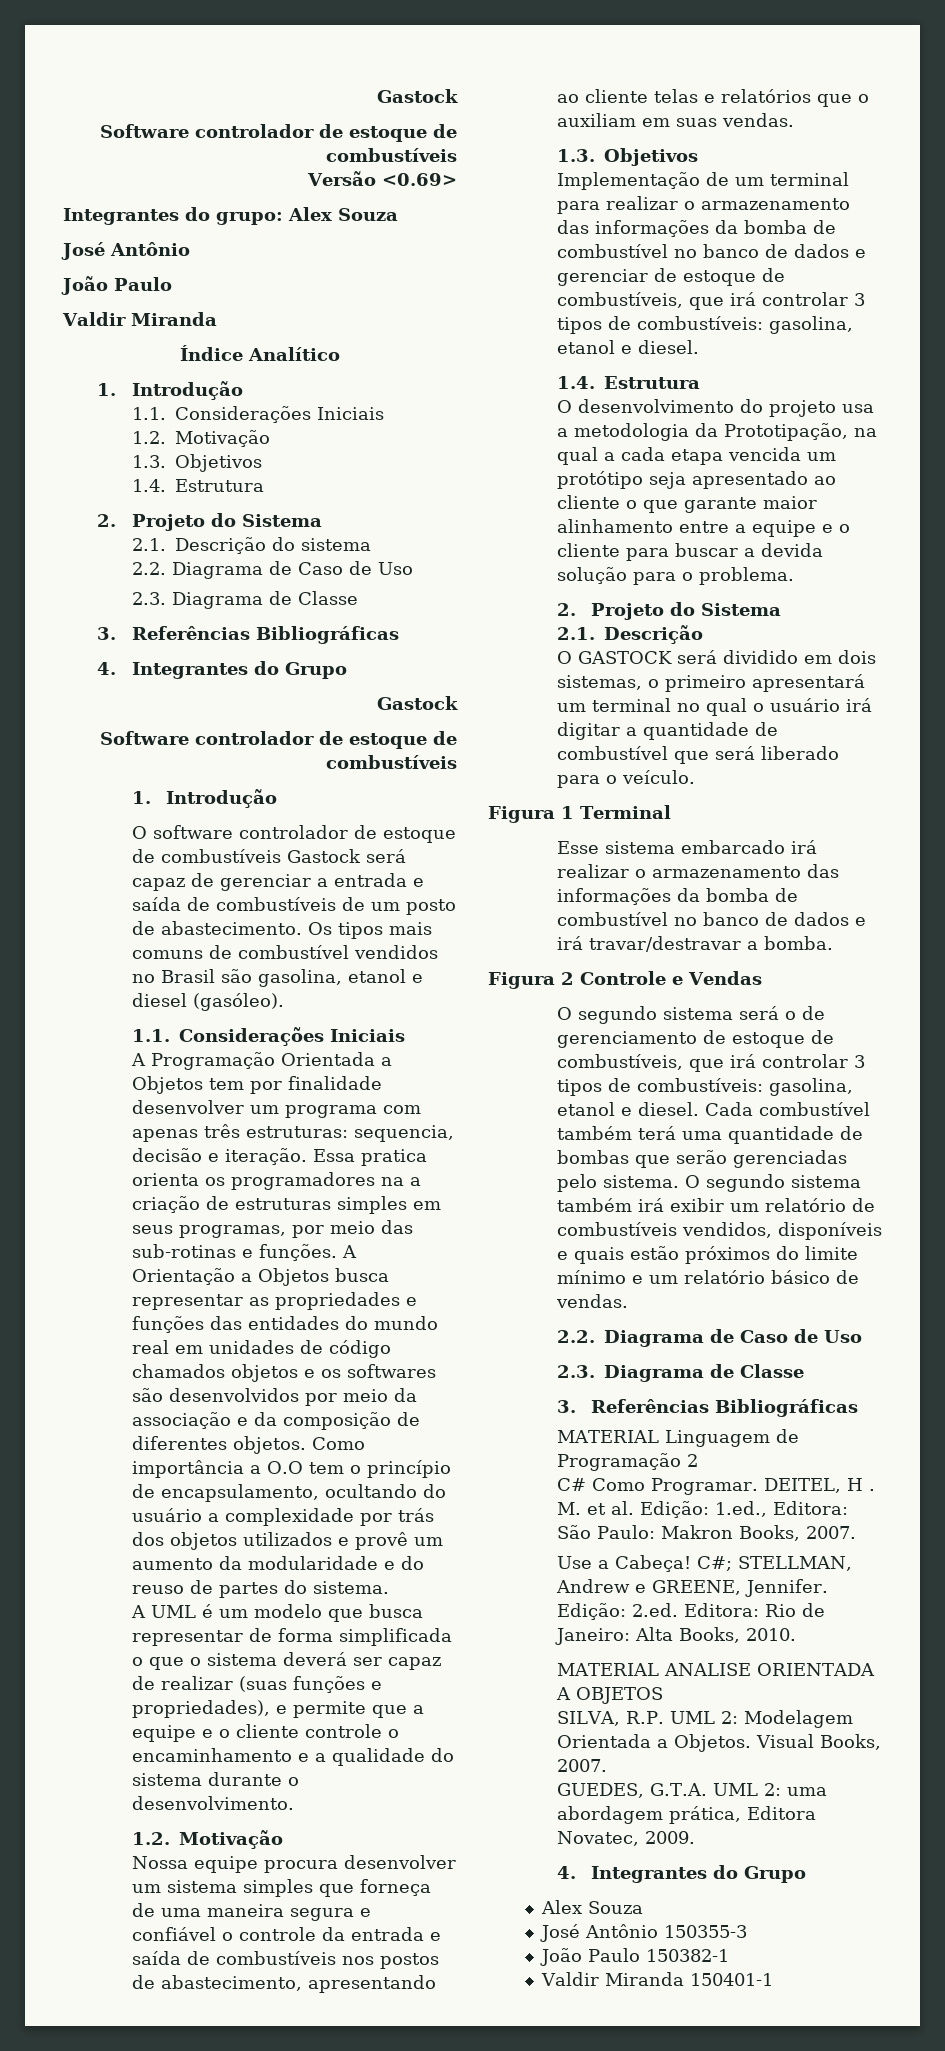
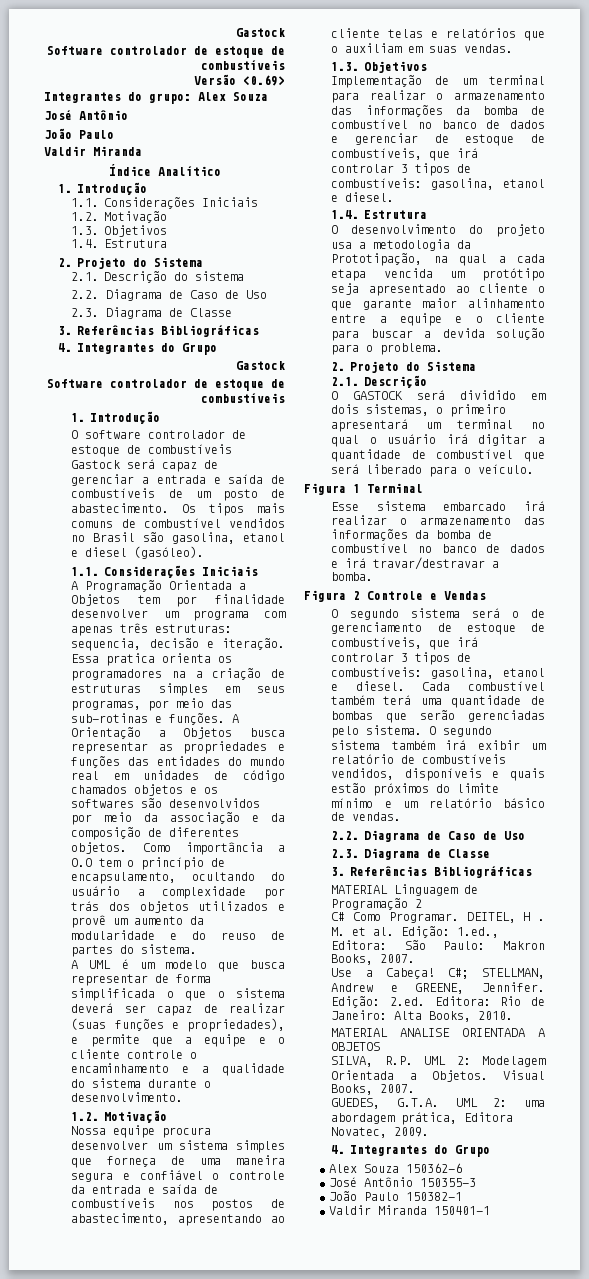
  GUEDES, G.T.A. UML 2: uma abordagem prática, Editora Novatec, 2009.
  4. Integrantes do Grupo
- Alex Souza
+ Alex Souza 150362-6

